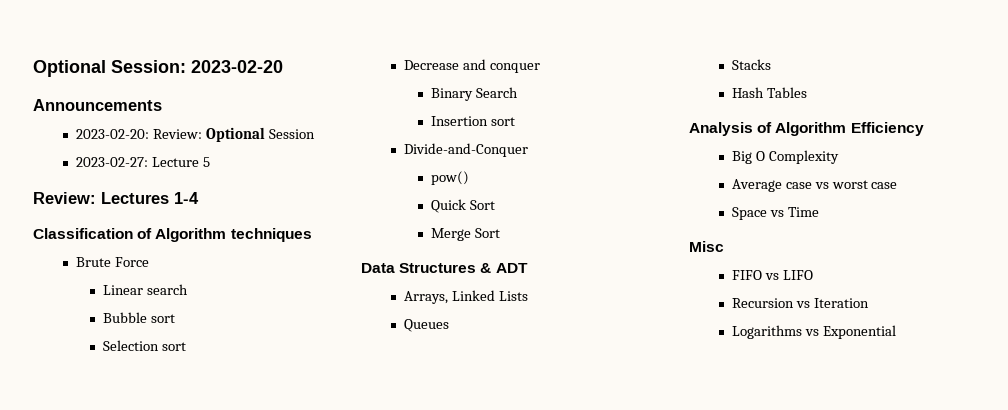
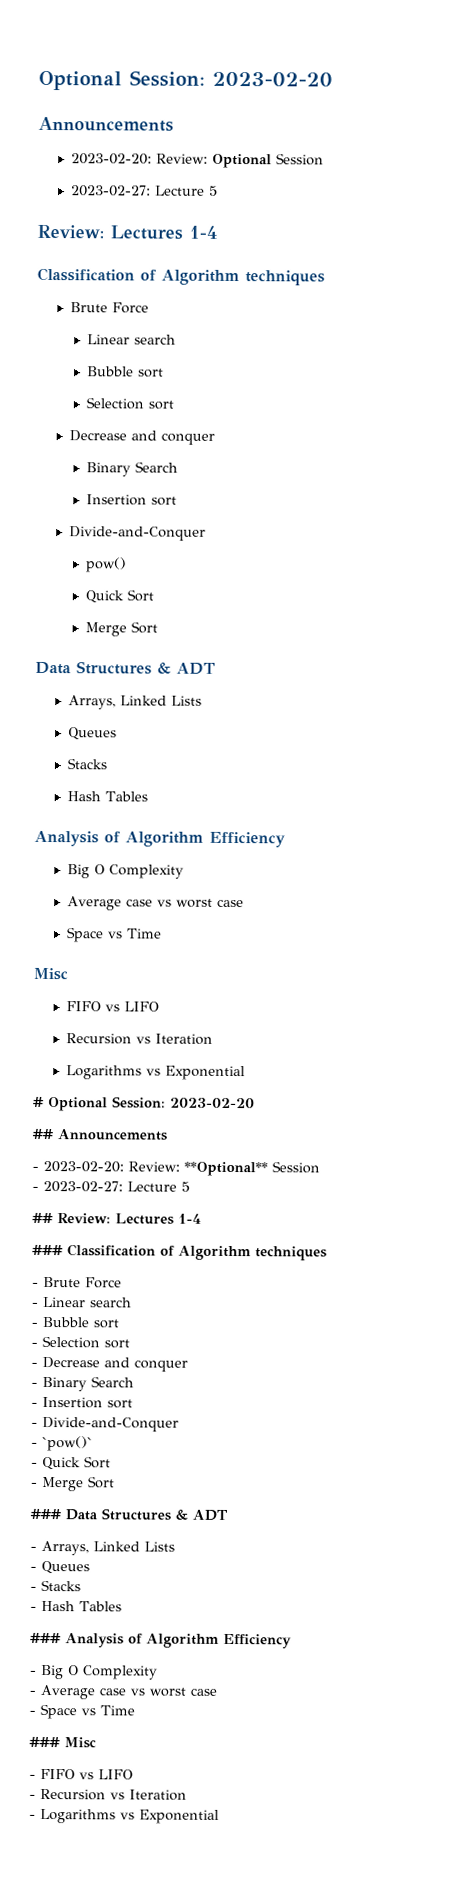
+ # Optional Session: 2023-02-20
+ ## Announcements
+ - 2023-02-20: Review: **Optional** Session
+ - 2023-02-27: Lecture 5
+ ## Review: Lectures 1-4
+ ### Classification of Algorithm techniques
+ - Brute Force
+ - Linear search
+ - Bubble sort
+ - Selection sort
+ - Decrease and conquer
+ - Binary Search
+ - Insertion sort
+ - Divide-and-Conquer
+ - `pow()`
+ - Quick Sort
+ - Merge Sort
+ ### Data Structures & ADT
+ - Arrays, Linked Lists
+ - Queues
+ - Stacks
+ - Hash Tables
+ ### Analysis of Algorithm Efficiency
+ - Big O Complexity
+ - Average case vs worst case
+ - Space vs Time
+ ### Misc
+ - FIFO vs LIFO
+ - Recursion vs Iteration
+ - Logarithms vs Exponential

